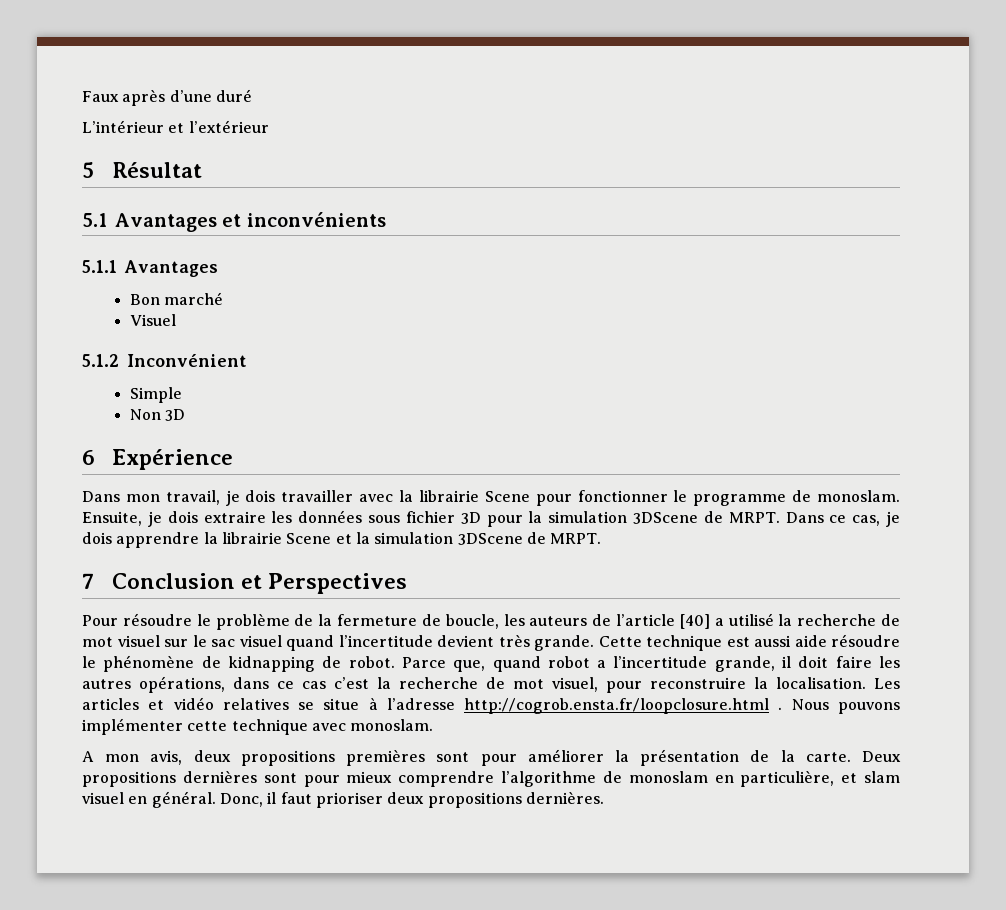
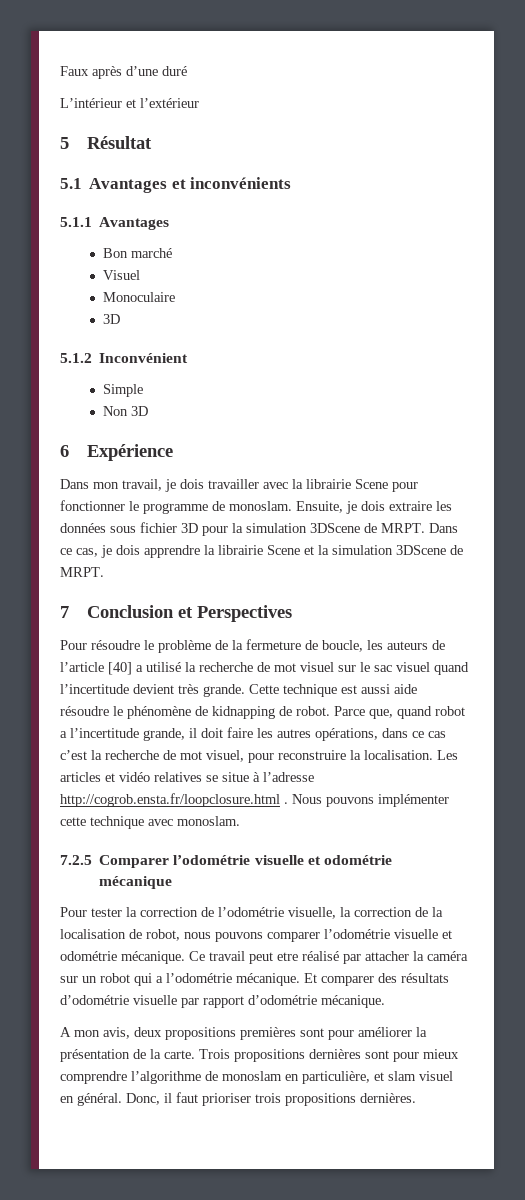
+ Monoculaire
+ 3D
+ 7.2.5 Comparer l’odométrie visuelle et odométrie mécanique
+ Pour tester la correction de l’odométrie visuelle, la correction de la localisation de robot, nous pouvons comparer l’odométrie visuelle et odométrie mécanique. Ce travail peut etre réalisé par attacher la caméra sur un robot qui a l’odométrie mécanique. Et comparer des résultats d’odométrie visuelle par rapport d’odométrie mécanique.
- Deux propositions dernières sont pour mieux comprendre l’algorithme de monoslam en particulière, et slam visuel en général.
+ Trois propositions dernières sont pour mieux comprendre l’algorithme de monoslam en particulière, et slam visuel en général.
- Donc, il faut prioriser deux propositions dernières.
+ Donc, il faut prioriser trois propositions dernières.

